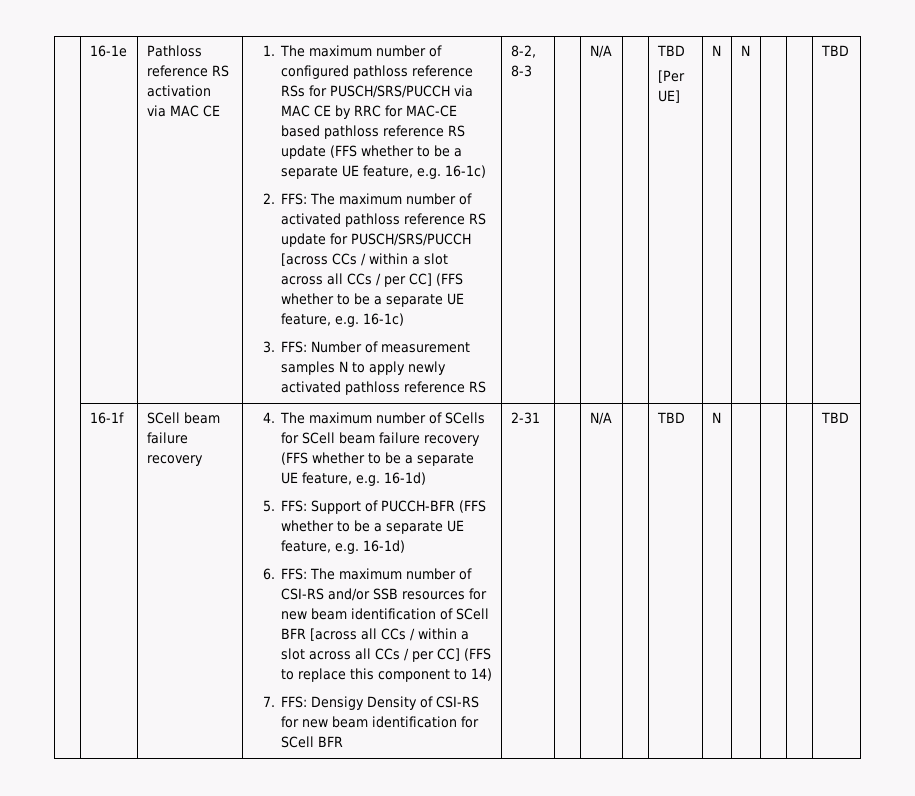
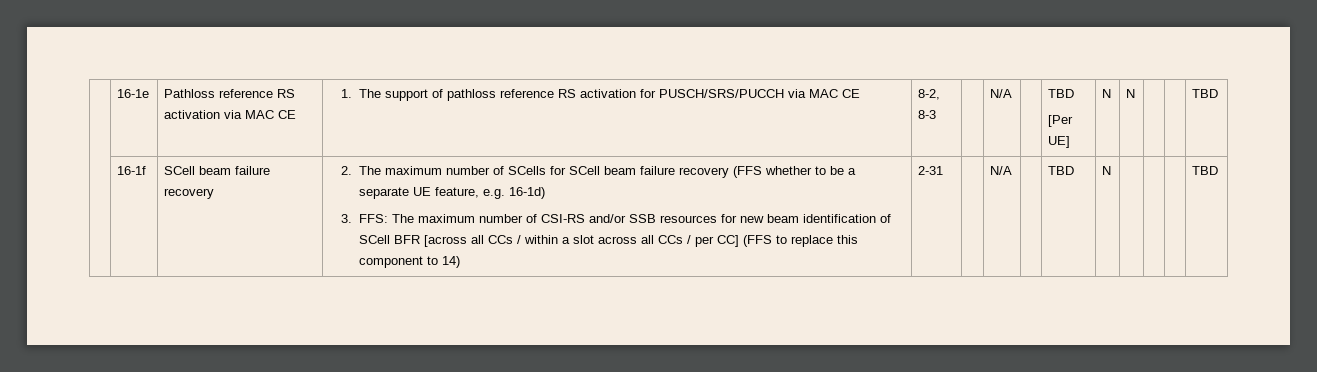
- 1. The maximum number of configured pathloss reference RSs for PUSCH/SRS/PUCCH via MAC CE by RRC for MAC-CE based pathloss reference RS update (FFS whether to be a separate UE feature, e.g. 16-1c)
- 2. FFS: The maximum number of activated pathloss reference RS update for PUSCH/SRS/PUCCH [across CCs / within a slot across all CCs / per CC] (FFS whether to be a separate UE feature, e.g. 16-1c)
- 3. FFS: Number of measurement samples N to apply newly activated pathloss reference RS
+ 1. The support of pathloss reference RS activation for PUSCH/SRS/PUCCH via MAC CE
- 4. The maximum number of SCells for SCell beam failure recovery (FFS whether to be a separate UE feature, e.g. 16-1d)
+ 2. The maximum number of SCells for SCell beam failure recovery (FFS whether to be a separate UE feature, e.g. 16-1d)
- 5. FFS: Support of PUCCH-BFR (FFS whether to be a separate UE feature, e.g. 16-1d)
- 6. FFS: The maximum number of CSI-RS and/or SSB resources for new beam identification of SCell BFR [across all CCs / within a slot across all CCs / per CC] (FFS to replace this component to 14)
+ 3. FFS: The maximum number of CSI-RS and/or SSB resources for new beam identification of SCell BFR [across all CCs / within a slot across all CCs / per CC] (FFS to replace this component to 14)
- 7. FFS: Densigy Density of CSI-RS for new beam identification for SCell BFR

